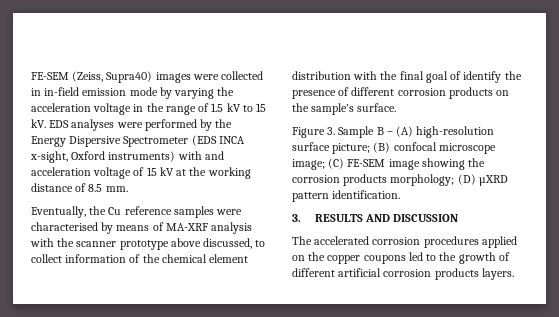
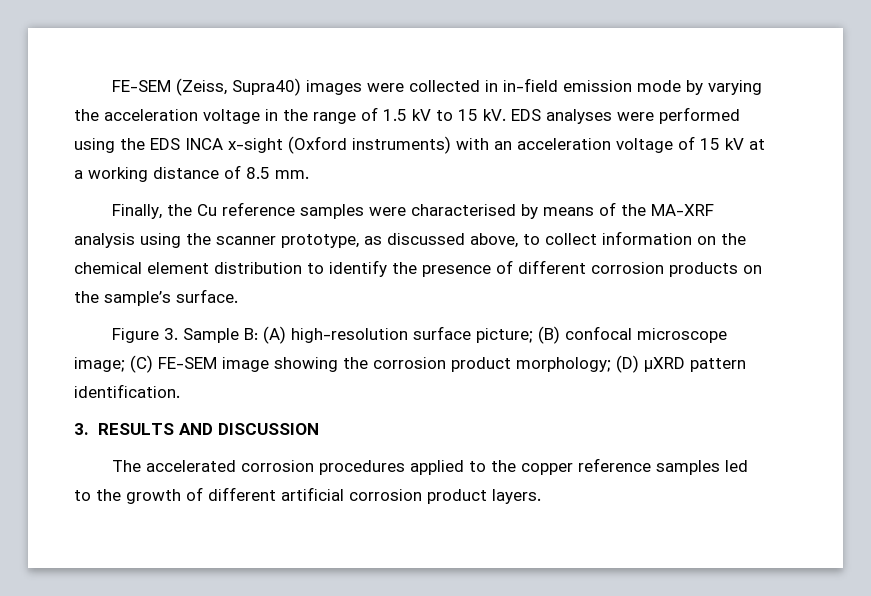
- EDS analyses were performed by the Energy Dispersive Spectrometer (EDS INCA x-sight, Oxford instruments) with and acceleration voltage of 15 kV at the working distance of 8.5 mm.
+ EDS analyses were performed using the EDS INCA x-sight (Oxford instruments) with an acceleration voltage of 15 kV at a working distance of 8.5 mm.
- Eventually, the Cu reference samples were characterised by means of MA-XRF analysis with the scanner prototype above discussed, to collect information of the chemical element distribution with the final goal of identify the presence of different corrosion products on the sample’s surface.
+ Finally, the Cu reference samples were characterised by means of the MA-XRF analysis using the scanner prototype, as discussed above, to collect information on the chemical element distribution to identify the presence of different corrosion products on the sample’s surface.
- Figure 3. Sample B – (A) high-resolution surface picture; (B) confocal microscope image; (C) FE-SEM image showing the corrosion products morphology; (D) µXRD pattern identification.
+ Figure 3. Sample B: (A) high-resolution surface picture; (B) confocal microscope image; (C) FE-SEM image showing the corrosion product morphology; (D) µXRD pattern identification.
- The accelerated corrosion procedures applied on the copper coupons led to the growth of different artificial corrosion products layers.
+ The accelerated corrosion procedures applied to the copper reference samples led to the growth of different artificial corrosion product layers.

